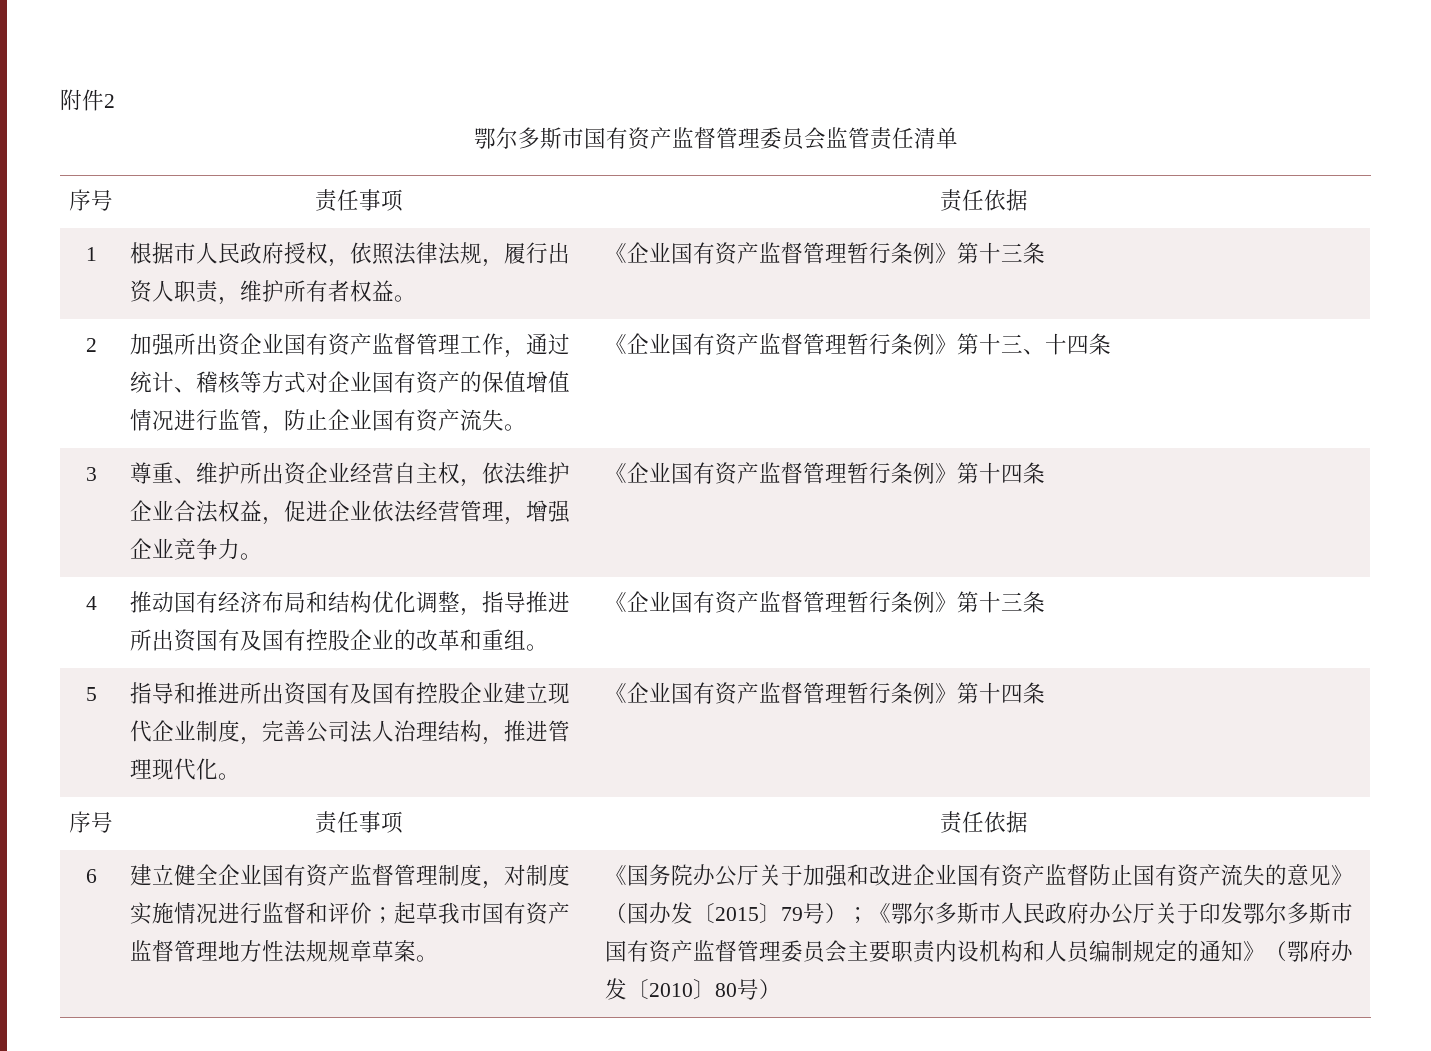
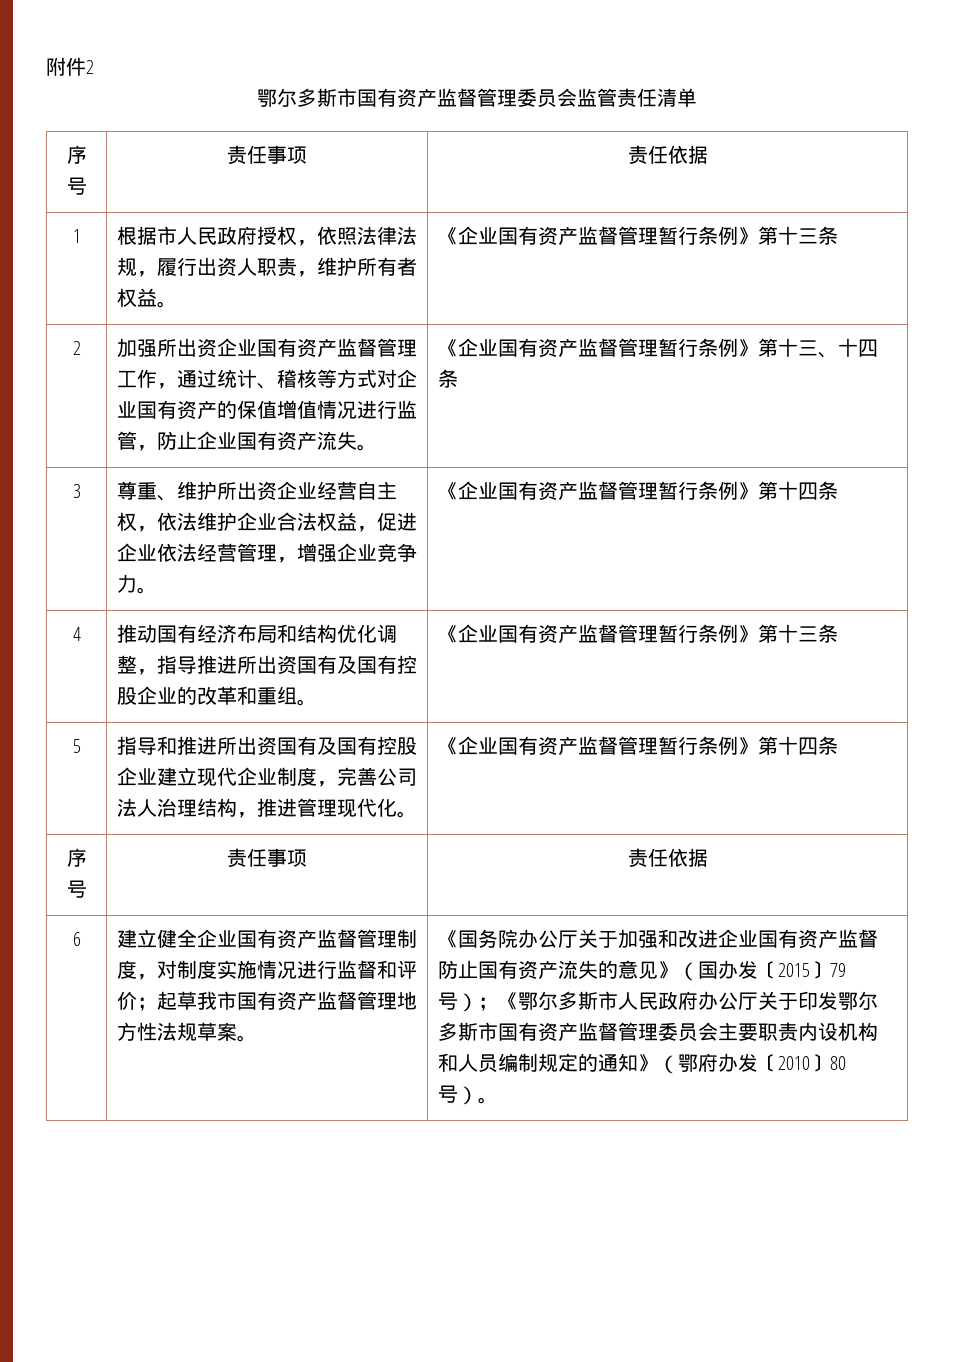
- 建立健全企业国有资产监督管理制度，对制度实施情况进行监督和评价；起草我市国有资产监督管理地方性法规规章草案。
+ 建立健全企业国有资产监督管理制度，对制度实施情况进行监督和评价；起草我市国有资产监督管理地方性法规草案。
- 《国务院办公厅关于加强和改进企业国有资产监督防止国有资产流失的意见》（国办发〔2015〕79号）；《鄂尔多斯市人民政府办公厅关于印发鄂尔多斯市国有资产监督管理委员会主要职责内设机构和人员编制规定的通知》（鄂府办发〔2010〕80号）
+ 《国务院办公厅关于加强和改进企业国有资产监督防止国有资产流失的意见》（国办发〔2015〕79号）；《鄂尔多斯市人民政府办公厅关于印发鄂尔多斯市国有资产监督管理委员会主要职责内设机构和人员编制规定的通知》（鄂府办发〔2010〕80号）。

